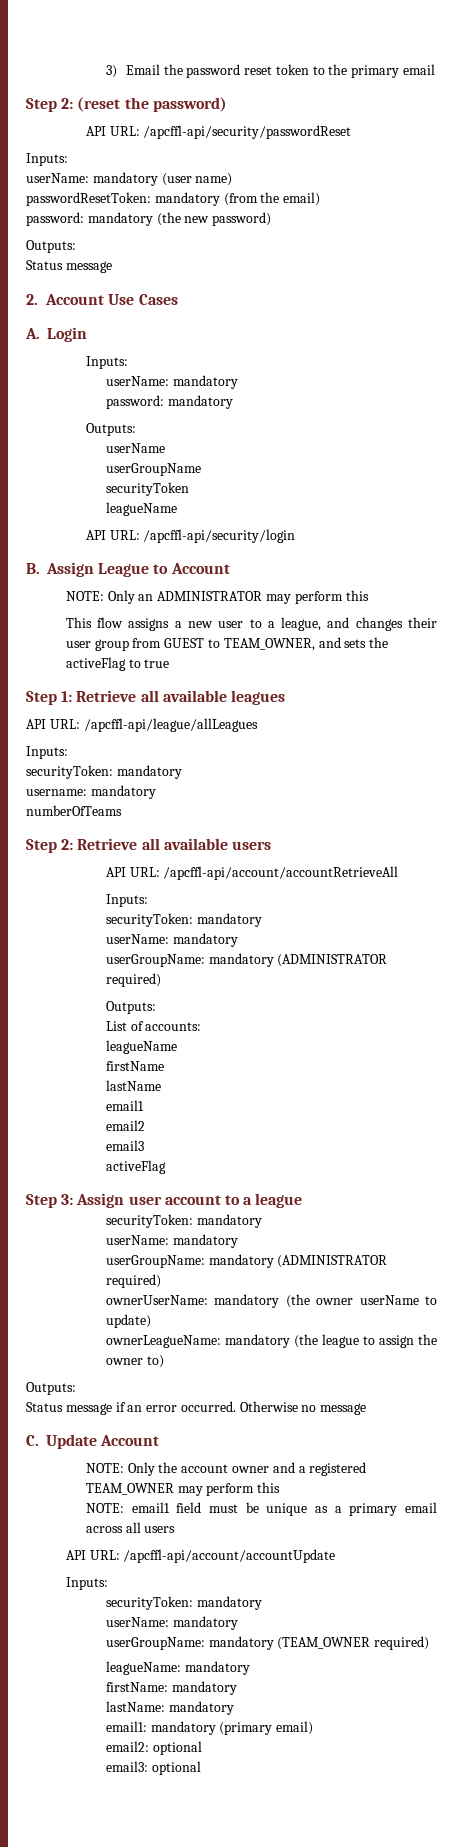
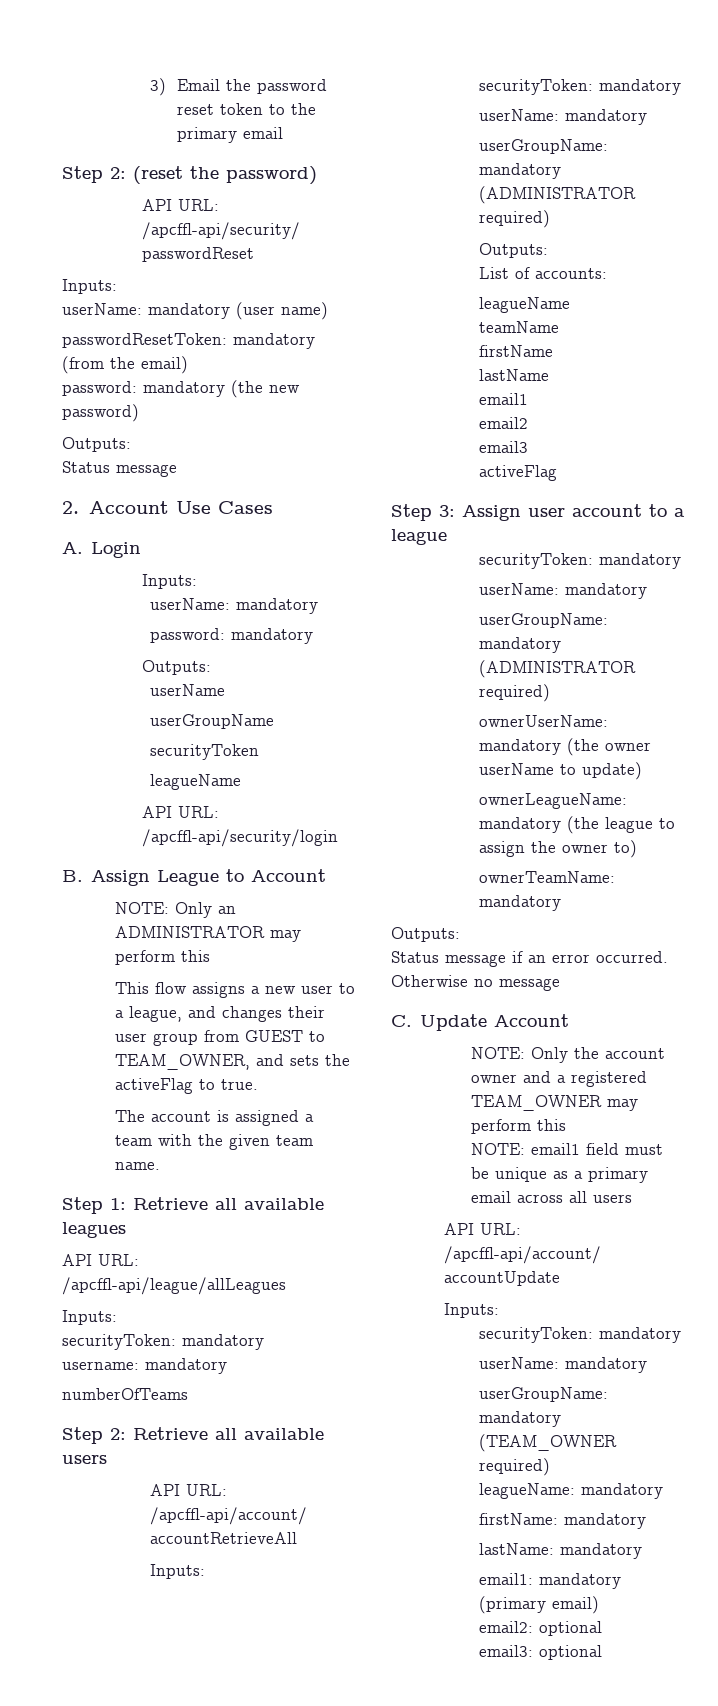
- This flow assigns a new user to a league, and changes their user group from GUEST to TEAM_OWNER, and sets the activeFlag to true
+ This flow assigns a new user to a league, and changes their user group from GUEST to TEAM_OWNER, and sets the activeFlag to true.
+ The account is assigned a team with the given team name.
+ teamName
+ ownerTeamName: mandatory

